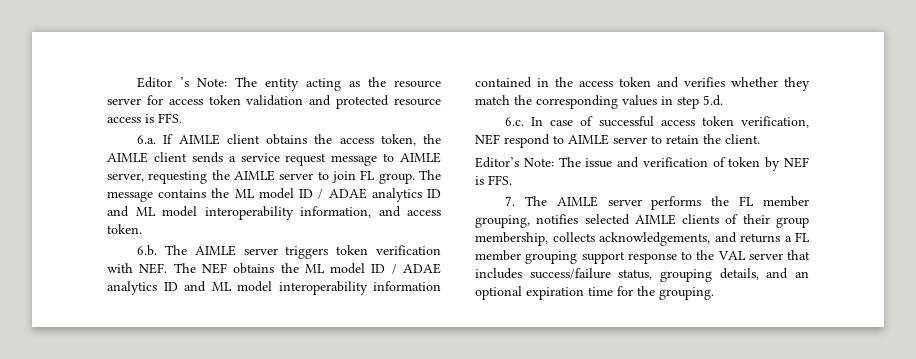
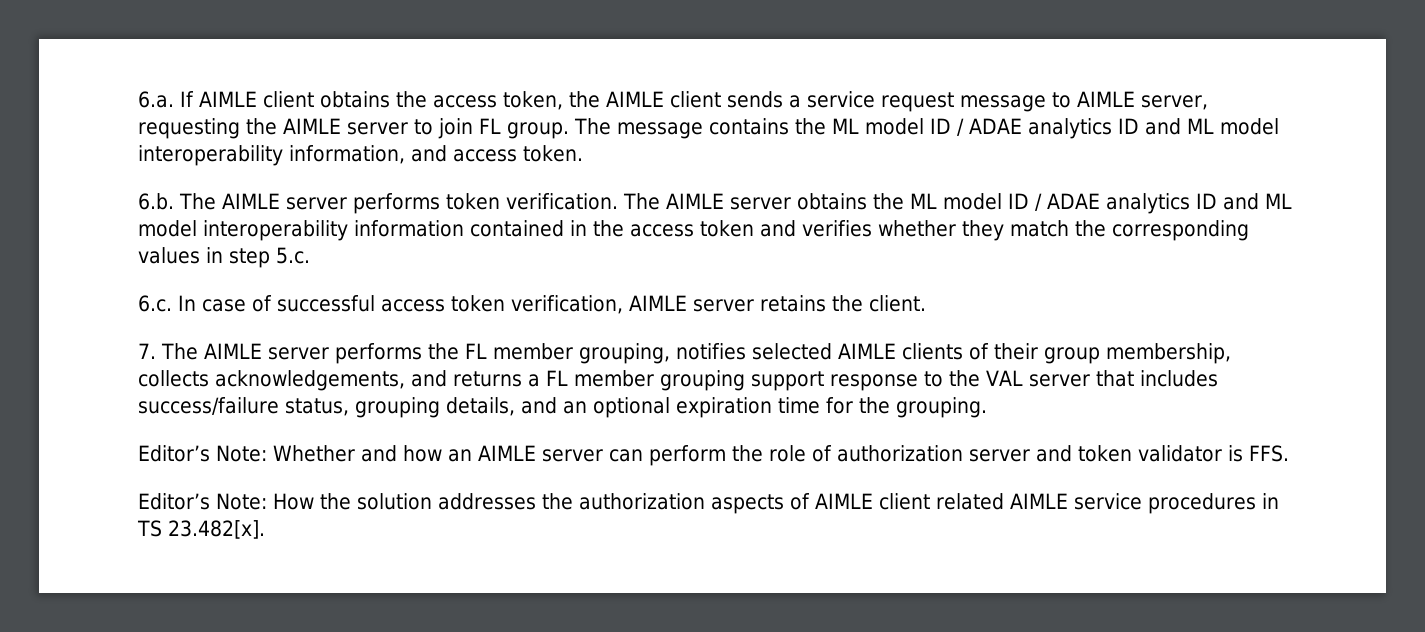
- Editor ’s Note: The entity acting as the resource server for access token validation and protected resource access is FFS.
- 6.b. The AIMLE server triggers token verification with NEF. The NEF obtains the ML model ID / ADAE analytics ID and ML model interoperability information contained in the access token and verifies whether they match the corresponding values in step 5.d.
+ 6.b. The AIMLE server performs token verification. The AIMLE server obtains the ML model ID / ADAE analytics ID and ML model interoperability information contained in the access token and verifies whether they match the corresponding values in step 5.c.
- 6.c. In case of successful access token verification, NEF respond to AIMLE server to retain the client.
- Editor’s Note: The issue and verification of token by NEF is FFS.
+ 6.c. In case of successful access token verification, AIMLE server retains the client.
+ Editor’s Note: Whether and how an AIMLE server can perform the role of authorization server and token validator is FFS.
+ Editor’s Note: How the solution addresses the authorization aspects of AIMLE client related AIMLE service procedures in TS 23.482[x].

